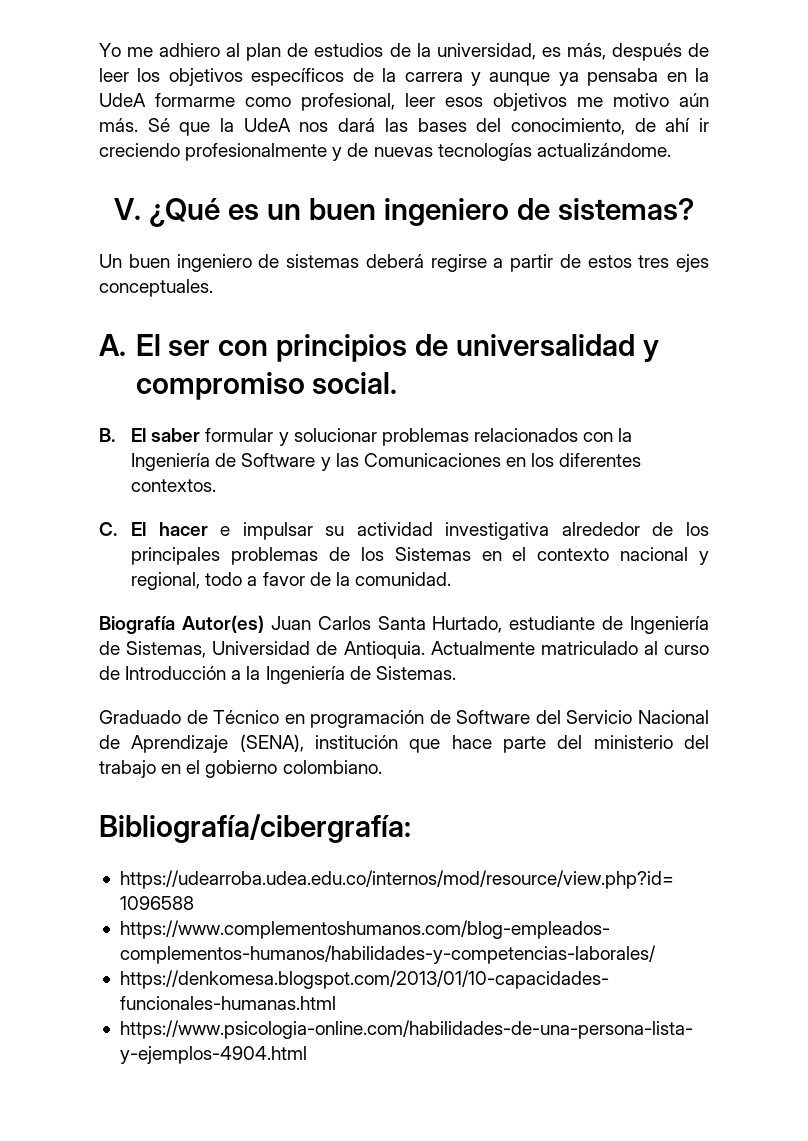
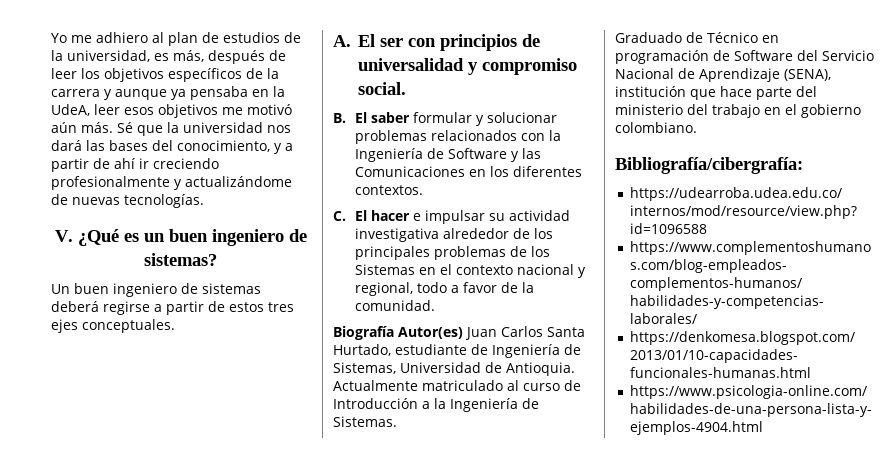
- Yo me adhiero al plan de estudios de la universidad, es más, después de leer los objetivos específicos de la carrera y aunque ya pensaba en la UdeA formarme como profesional, leer esos objetivos me motivo aún más.
+ Yo me adhiero al plan de estudios de la universidad, es más, después de leer los objetivos específicos de la carrera y aunque ya pensaba en la UdeA, leer esos objetivos me motivó aún más.
- Sé que la UdeA nos dará las bases del conocimiento, de ahí ir creciendo profesionalmente y de nuevas tecnologías actualizándome.
+ Sé que la universidad nos dará las bases del conocimiento, y a partir de ahí ir creciendo profesionalmente y actualizándome de nuevas tecnologías.

